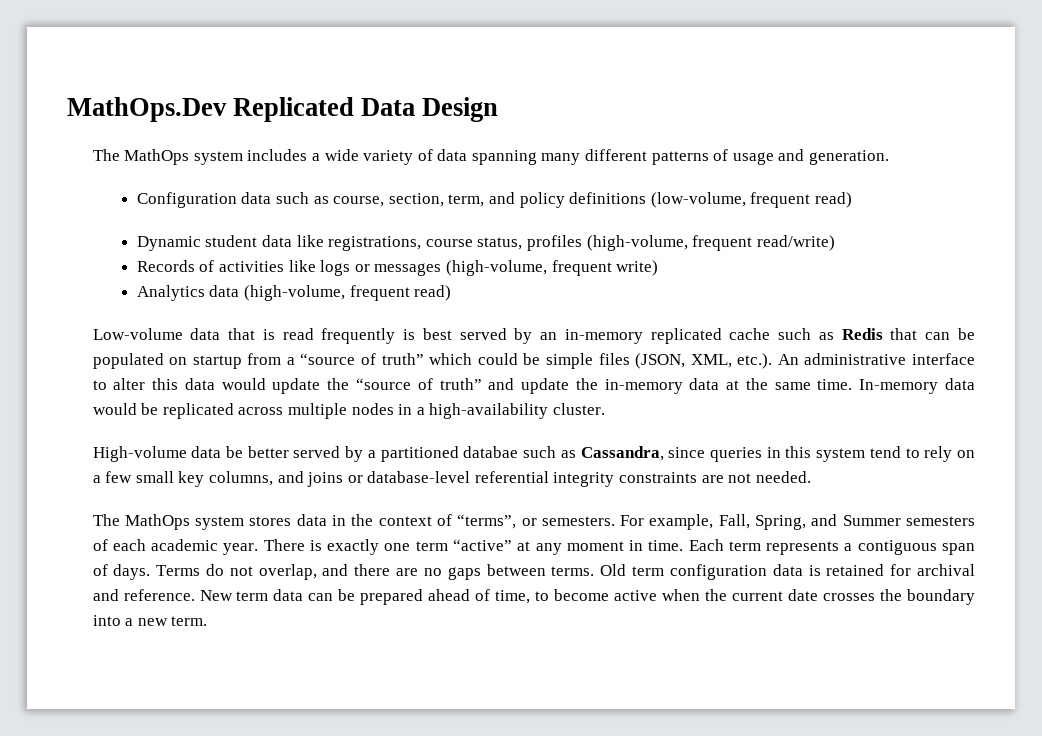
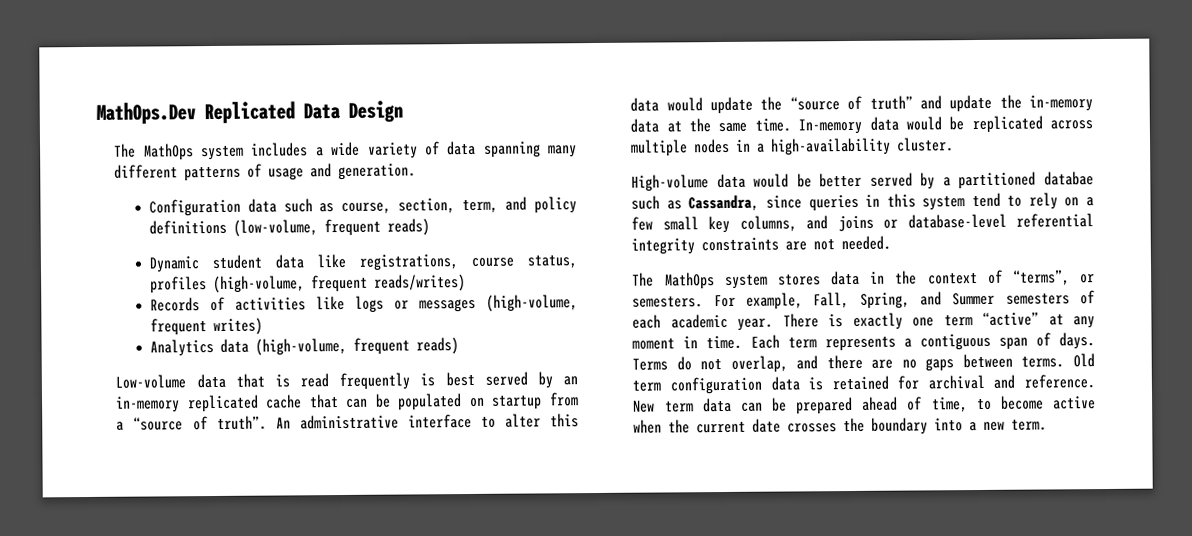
- Configuration data such as course, section, term, and policy definitions (low-volume, frequent read)
+ Configuration data such as course, section, term, and policy definitions (low-volume, frequent reads)
- Dynamic student data like registrations, course status, profiles (high-volume, frequent read/write)
+ Dynamic student data like registrations, course status, profiles (high-volume, frequent reads/writes)
- Records of activities like logs or messages (high-volume, frequent write)
+ Records of activities like logs or messages (high-volume, frequent writes)
- Analytics data (high-volume, frequent read)
+ Analytics data (high-volume, frequent reads)
- Low-volume data that is read frequently is best served by an in-memory replicated cache such as Redis that can be populated on startup from a “source of truth” which could be simple files (JSON, XML, etc.). An administrative interface to alter this data would update the “source of truth” and update the in-memory data at the same time.
+ Low-volume data that is read frequently is best served by an in-memory replicated cache that can be populated on startup from a “source of truth”. An administrative interface to alter this data would update the “source of truth” and update the in-memory data at the same time.
- High-volume data be better served by a partitioned databae such as Cassandra, since queries in this system tend to rely on a few small key columns, and joins or database-level referential integrity constraints are not needed.
+ High-volume data would be better served by a partitioned databae such as Cassandra, since queries in this system tend to rely on a few small key columns, and joins or database-level referential integrity constraints are not needed.

